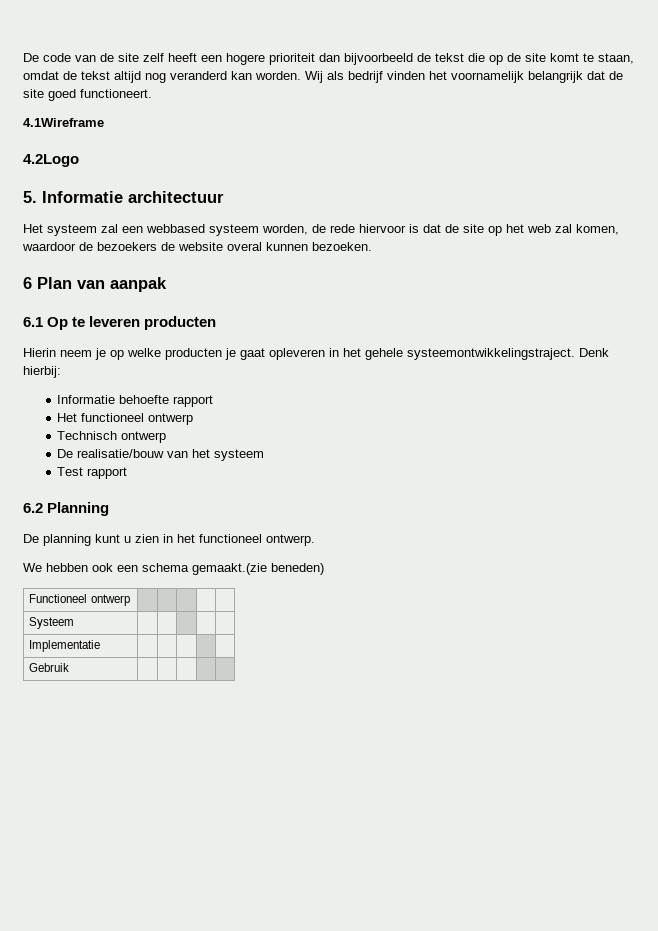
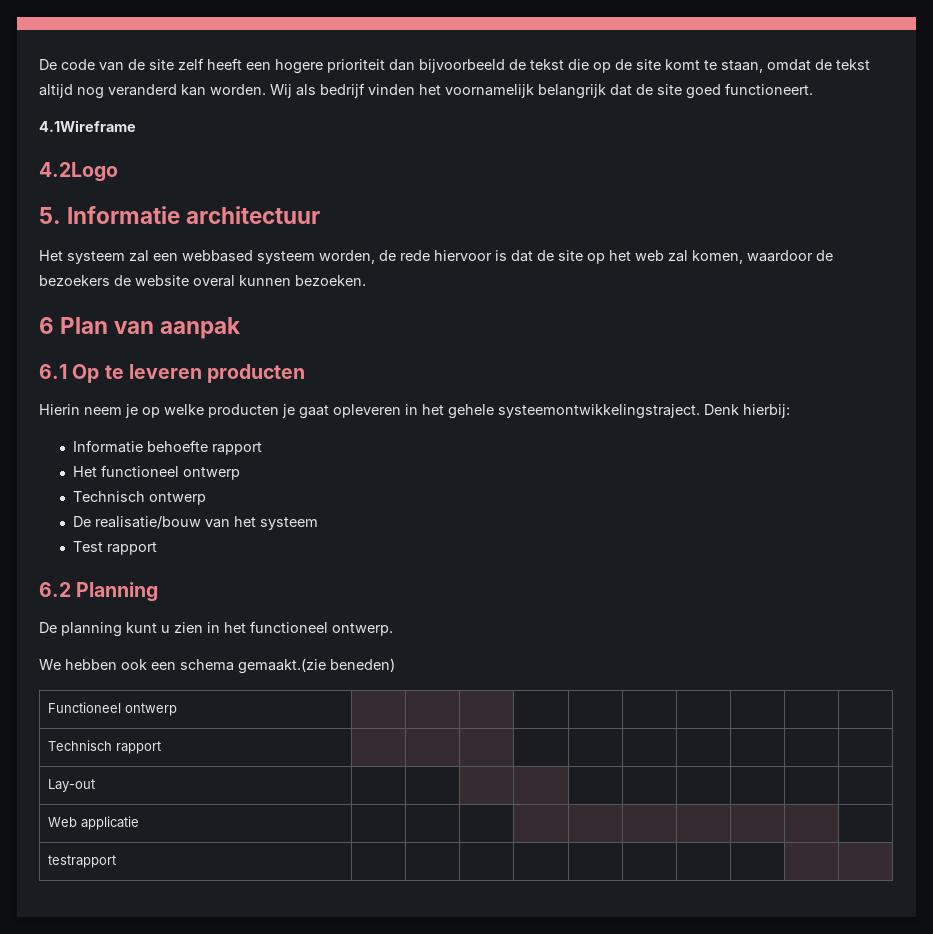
- Functioneel ontwerp | | | | |
- Systeem | | | | |
- Implementatie | | | | |
- Gebruik | | | | |
+ Functioneel ontwerp | | | | | | | | | |
+ Technisch rapport | | | | | | | | | |
+ Lay-out | | | | | | | | | |
+ Web applicatie | | | | | | | | | |
+ testrapport | | | | | | | | | |

